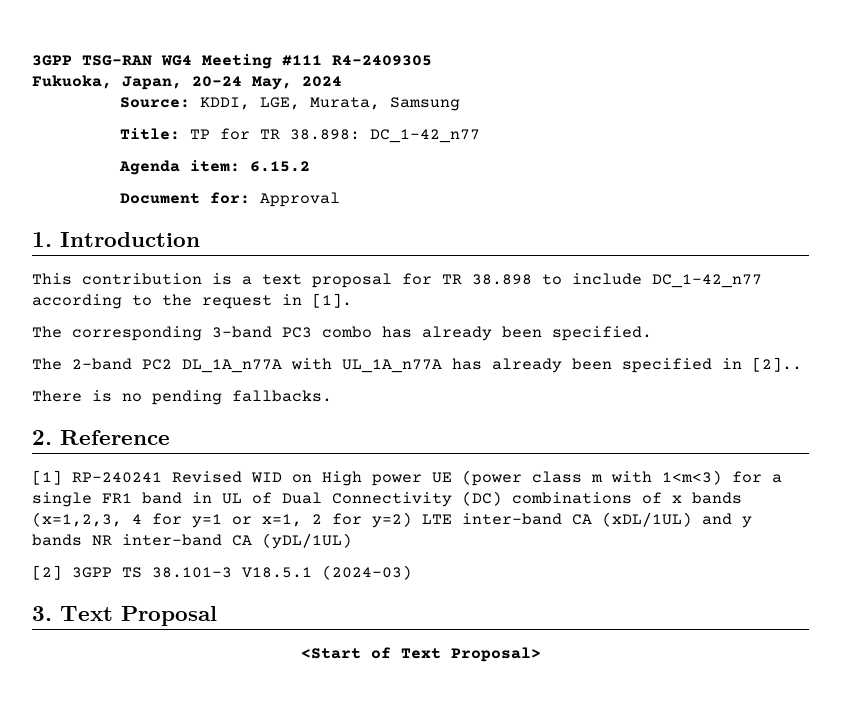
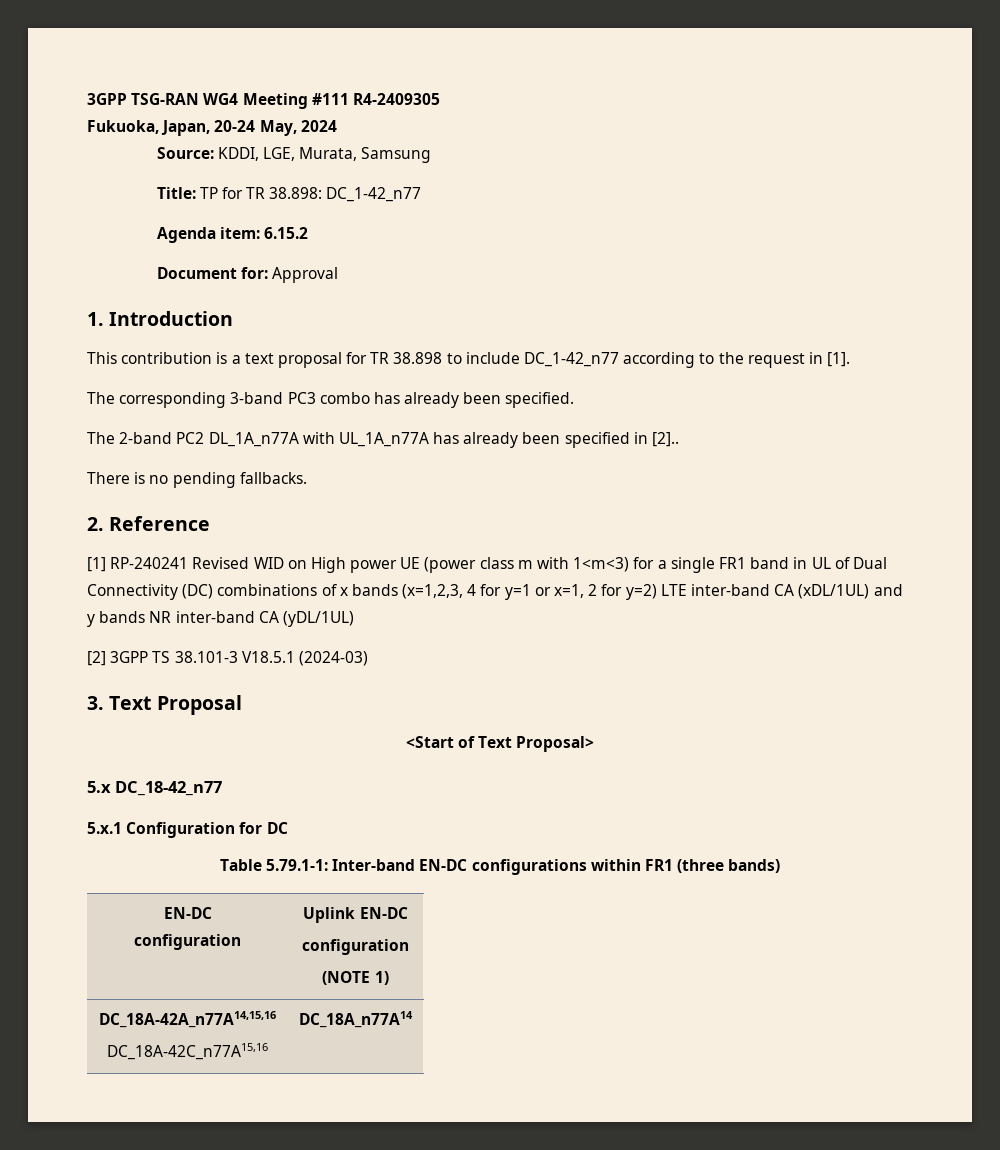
+ 5.x DC_18-42_n77
+ 5.x.1 Configuration for DC
+ Table 5.79.1-1: Inter-band EN-DC configurations within FR1 (three bands)
+ EN-DC
+ configuration | Uplink EN-DC
+ configuration
+ (NOTE 1)
+ DC_18A-42A_n77A14,15,16
+ DC_18A-42C_n77A15,16 | DC_18A_n77A14

